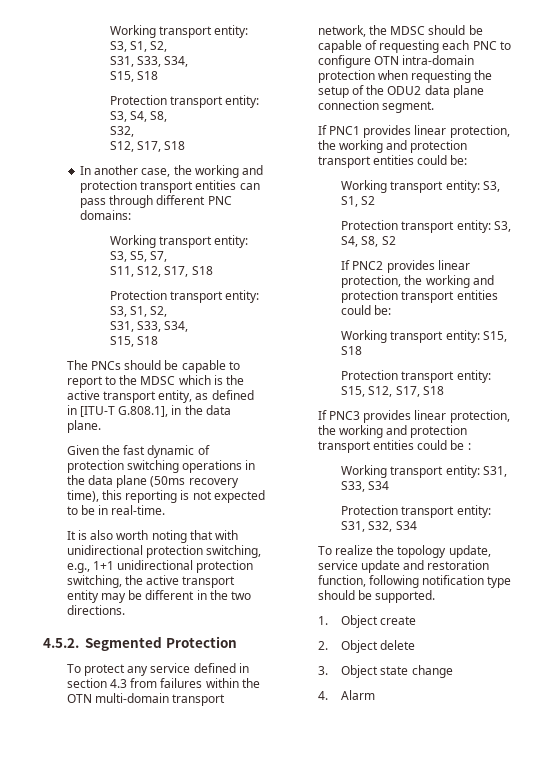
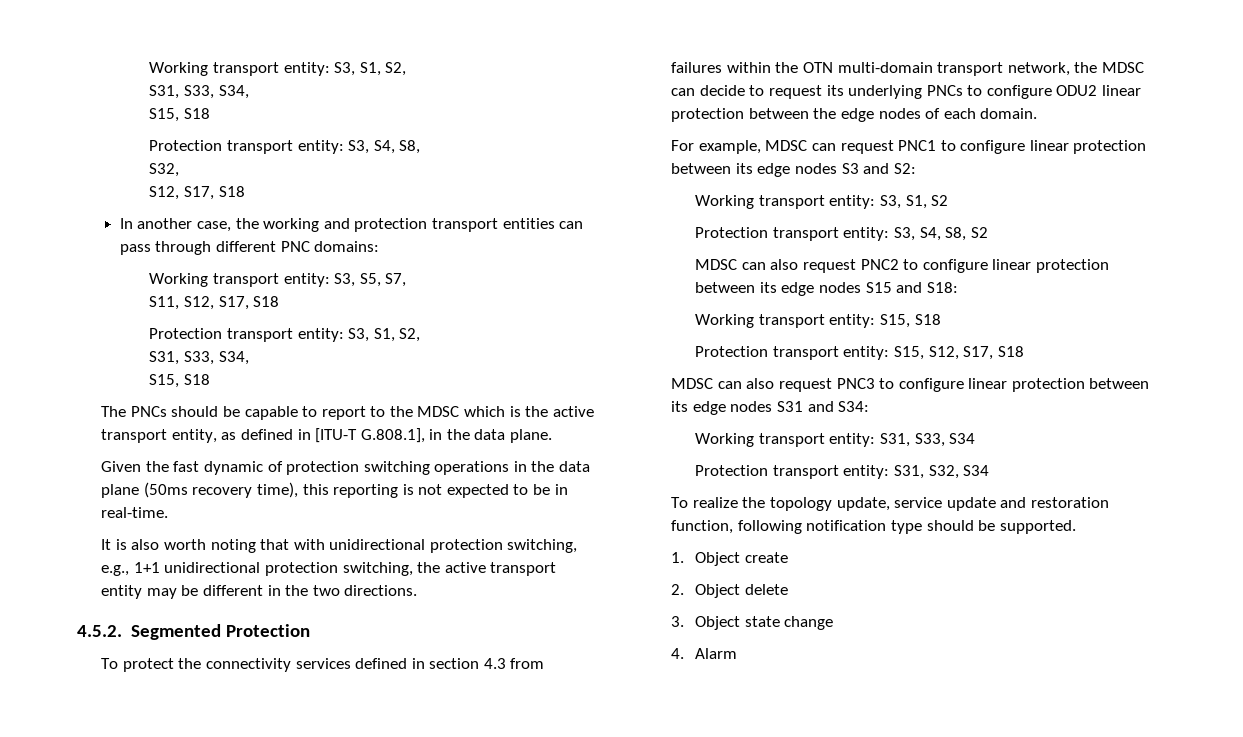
- To protect any service defined in section 4.3 from failures within the OTN multi-domain transport network, the MDSC should be capable of requesting each PNC to configure OTN intra-domain protection when requesting the setup of the ODU2 data plane connection segment.
- If PNC1 provides linear protection, the working and protection transport entities could be:
+ To protect the connectivity services defined in section 4.3 from failures within the OTN multi-domain transport network, the MDSC can decide to request its underlying PNCs to configure ODU2 linear protection between the edge nodes of each domain.
+ For example, MDSC can request PNC1 to configure linear protection between its edge nodes S3 and S2:
- If PNC2 provides linear protection, the working and protection transport entities could be:
+ MDSC can also request PNC2 to configure linear protection between its edge nodes S15 and S18:
- If PNC3 provides linear protection, the working and protection transport entities could be :
+ MDSC can also request PNC3 to configure linear protection between its edge nodes S31 and S34:

